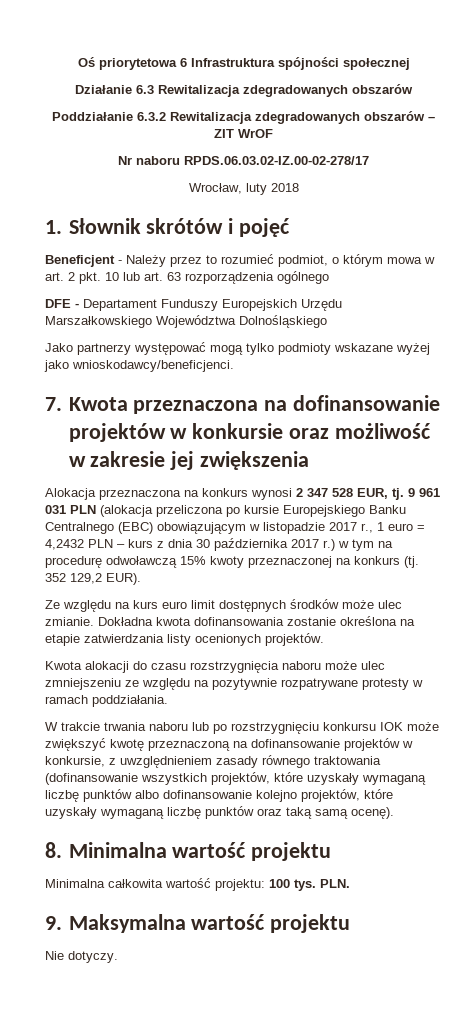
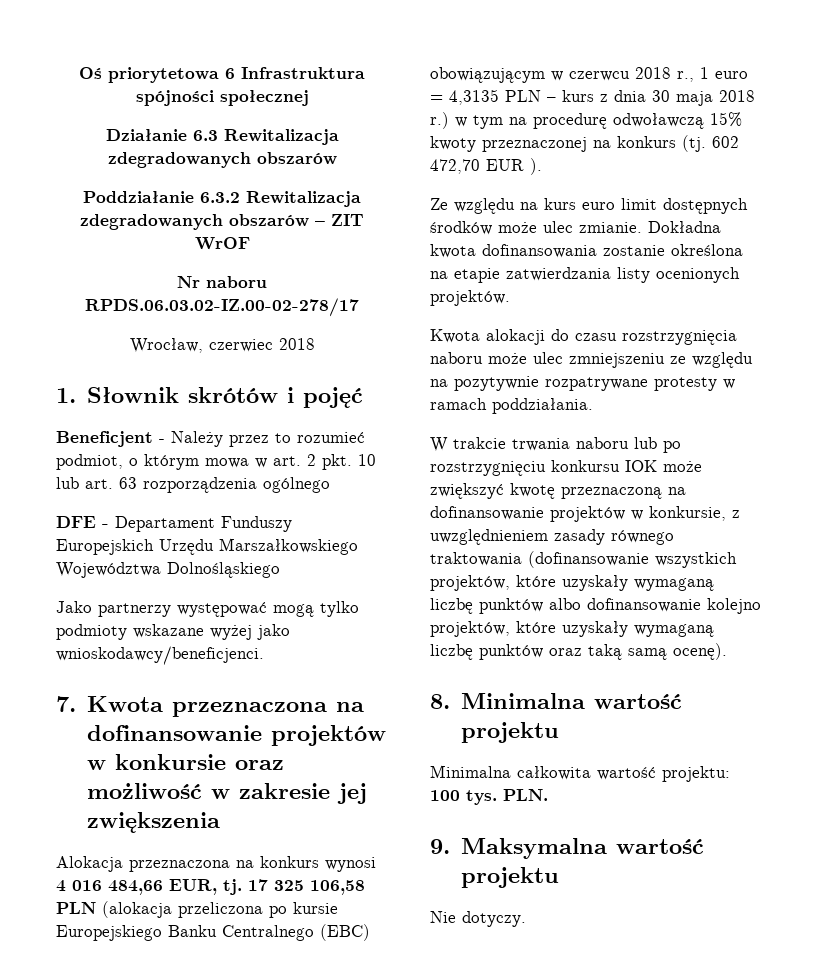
- Wrocław, luty 2018
+ Wrocław, czerwiec 2018
- Alokacja przeznaczona na konkurs wynosi 2 347 528 EUR, tj. 9 961 031 PLN (alokacja przeliczona po kursie Europejskiego Banku Centralnego (EBC) obowiązującym w listopadzie 2017 r., 1 euro = 4,2432 PLN – kurs z dnia 30 października 2017 r.) w tym na procedurę odwoławczą 15% kwoty przeznaczonej na konkurs (tj.
+ Alokacja przeznaczona na konkurs wynosi 4 016 484,66 EUR, tj. 17 325 106,58 PLN (alokacja przeliczona po kursie Europejskiego Banku Centralnego (EBC) obowiązującym w czerwcu 2018 r., 1 euro = 4,3135 PLN – kurs z dnia 30 maja 2018 r.) w tym na procedurę odwoławczą 15% kwoty przeznaczonej na konkurs (tj.
- 352 129,2 EUR).
+ 602 472,70 EUR ).

